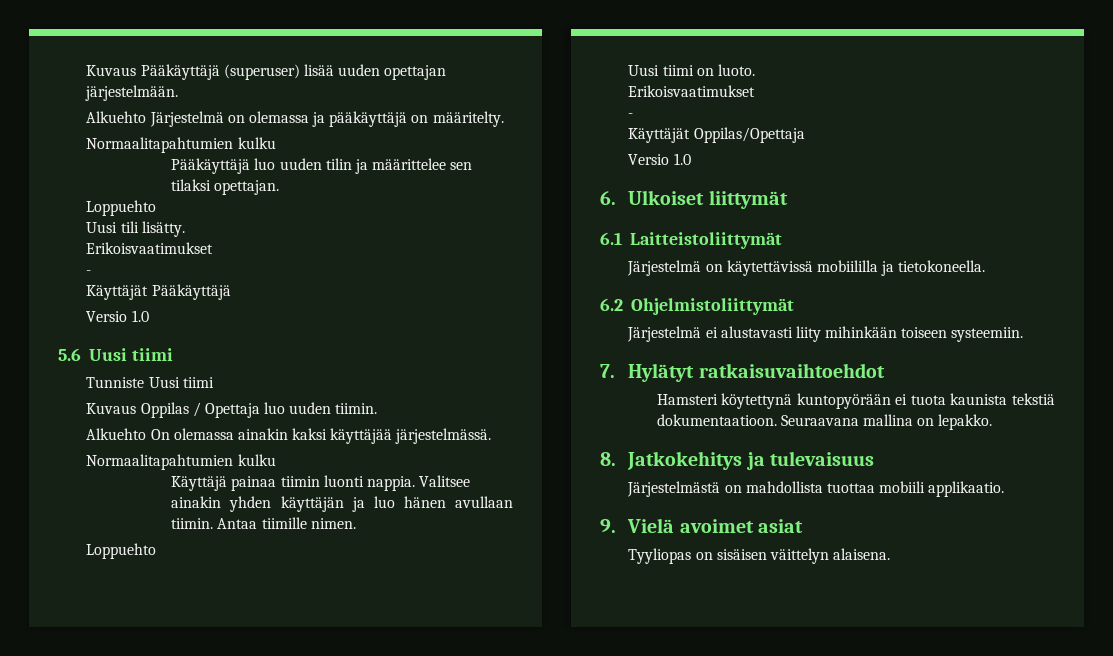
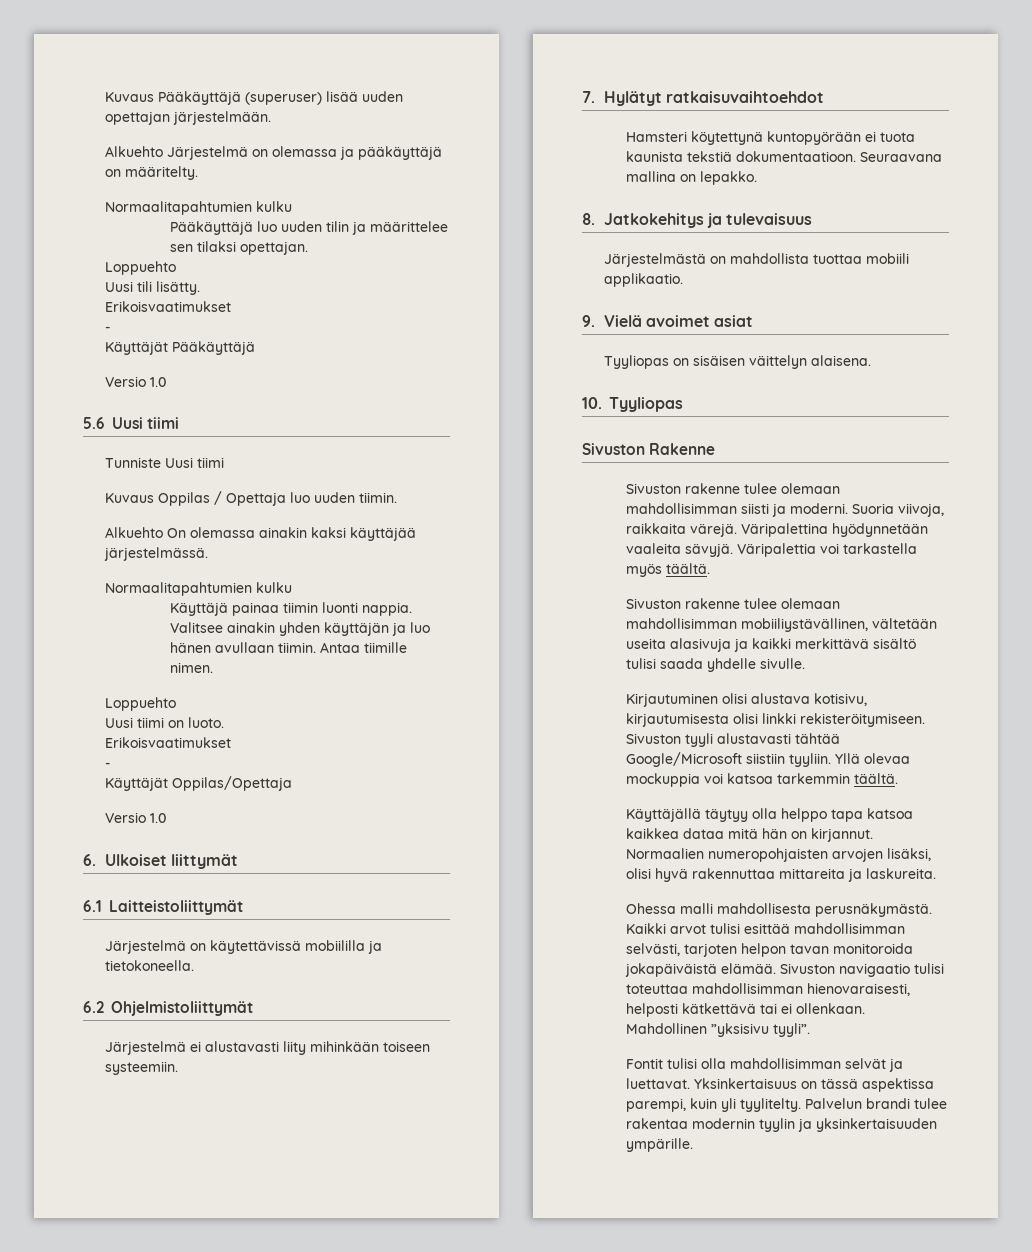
+ 10. Tyyliopas
+ Sivuston Rakenne
+ Sivuston rakenne tulee olemaan mahdollisimman siisti ja moderni. Suoria viivoja, raikkaita värejä. Väripalettina hyödynnetään vaaleita sävyjä. Väripalettia voi tarkastella myös täältä.
+ Sivuston rakenne tulee olemaan mahdollisimman mobiiliystävällinen, vältetään useita alasivuja ja kaikki merkittävä sisältö tulisi saada yhdelle sivulle.
+ Kirjautuminen olisi alustava kotisivu, kirjautumisesta olisi linkki rekisteröitymiseen. Sivuston tyyli alustavasti tähtää Google/Microsoft siistiin tyyliin. Yllä olevaa mockuppia voi katsoa tarkemmin täältä.
+ Käyttäjällä täytyy olla helppo tapa katsoa kaikkea dataa mitä hän on kirjannut. Normaalien numeropohjaisten arvojen lisäksi, olisi hyvä rakennuttaa mittareita ja laskureita.
+ Ohessa malli mahdollisesta perusnäkymästä. Kaikki arvot tulisi esittää mahdollisimman selvästi, tarjoten helpon tavan monitoroida jokapäiväistä elämää. Sivuston navigaatio tulisi toteuttaa mahdollisimman hienovaraisesti, helposti kätkettävä tai ei ollenkaan. Mahdollinen ”yksisivu tyyli”.
+ Fontit tulisi olla mahdollisimman selvät ja luettavat. Yksinkertaisuus on tässä aspektissa parempi, kuin yli tyylitelty. Palvelun brandi tulee rakentaa modernin tyylin ja yksinkertaisuuden ympärille.

